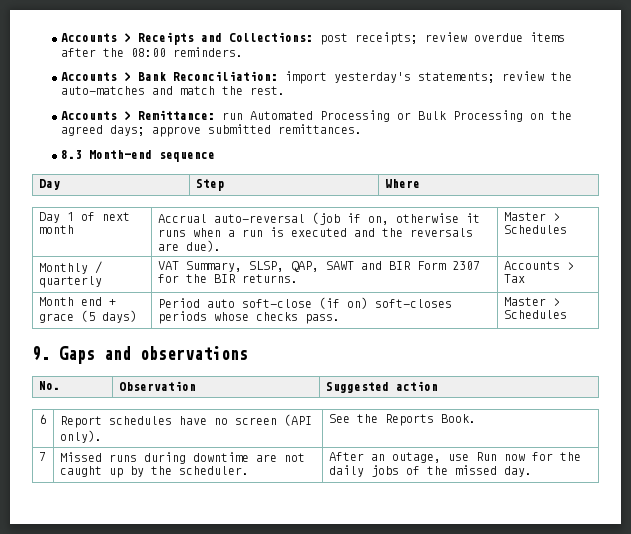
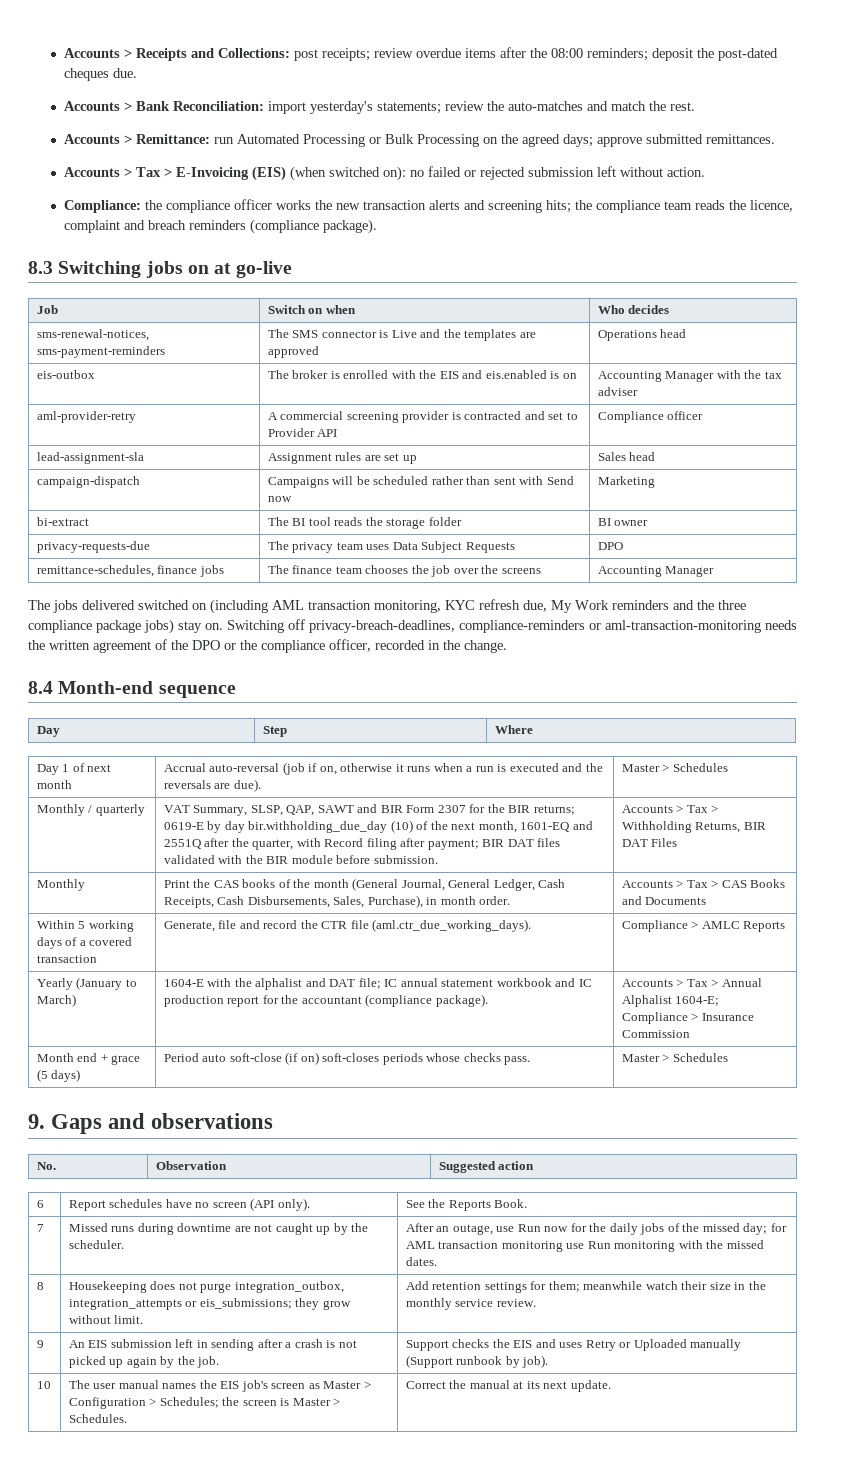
- Accounts > Receipts and Collections: post receipts; review overdue items after the 08:00 reminders.
+ Accounts > Receipts and Collections: post receipts; review overdue items after the 08:00 reminders; deposit the post-dated cheques due.
- 8.3 Month-end sequence
+ Accounts > Tax > E-Invoicing (EIS) (when switched on): no failed or rejected submission left without action.
+ Compliance: the compliance officer works the new transaction alerts and screening hits; the compliance team reads the licence, complaint and breach reminders (compliance package).
+ 8.3 Switching jobs on at go-live
+ Job | Switch on when | Who decides
+ sms-renewal-notices, sms-payment-reminders | The SMS connector is Live and the templates are approved | Operations head
+ eis-outbox | The broker is enrolled with the EIS and eis.enabled is on | Accounting Manager with the tax adviser
+ aml-provider-retry | A commercial screening provider is contracted and set to Provider API | Compliance officer
+ lead-assignment-sla | Assignment rules are set up | Sales head
+ campaign-dispatch | Campaigns will be scheduled rather than sent with Send now | Marketing
+ bi-extract | The BI tool reads the storage folder | BI owner
+ privacy-requests-due | The privacy team uses Data Subject Requests | DPO
+ remittance-schedules, finance jobs | The finance team chooses the job over the screens | Accounting Manager
+ The jobs delivered switched on (including AML transaction monitoring, KYC refresh due, My Work reminders and the three compliance package jobs) stay on. Switching off privacy-breach-deadlines, compliance-reminders or aml-transaction-monitoring needs the written agreement of the DPO or the compliance officer, recorded in the change.
+ 8.4 Month-end sequence
- VAT Summary, SLSP, QAP, SAWT and BIR Form 2307 for the BIR returns. | Accounts > Tax
+ VAT Summary, SLSP, QAP, SAWT and BIR Form 2307 for the BIR returns; 0619-E by day bir.withholding_due_day (10) of the next month, 1601-EQ and 2551Q after the quarter, with Record filing after payment; BIR DAT files validated with the BIR module before submission. | Accounts > Tax > Withholding Returns, BIR DAT Files
+ Monthly | Print the CAS books of the month (General Journal, General Ledger, Cash Receipts, Cash Disbursements, Sales, Purchase), in month order. | Accounts > Tax > CAS Books and Documents
+ Within 5 working days of a covered transaction | Generate, file and record the CTR file (aml.ctr_due_working_days). | Compliance > AMLC Reports
+ Yearly (January to March) | 1604-E with the alphalist and DAT file; IC annual statement workbook and IC production report for the accountant (compliance package). | Accounts > Tax > Annual Alphalist 1604-E; Compliance > Insurance Commission
- 7 | Missed runs during downtime are not caught up by the scheduler. | After an outage, use Run now for the daily jobs of the missed day.
+ 7 | Missed runs during downtime are not caught up by the scheduler. | After an outage, use Run now for the daily jobs of the missed day; for AML transaction monitoring use Run monitoring with the missed dates.
+ 8 | Housekeeping does not purge integration_outbox, integration_attempts or eis_submissions; they grow without limit. | Add retention settings for them; meanwhile watch their size in the monthly service review.
+ 9 | An EIS submission left in sending after a crash is not picked up again by the job. | Support checks the EIS and uses Retry or Uploaded manually (Support runbook by job).
+ 10 | The user manual names the EIS job's screen as Master > Configuration > Schedules; the screen is Master > Schedules. | Correct the manual at its next update.

